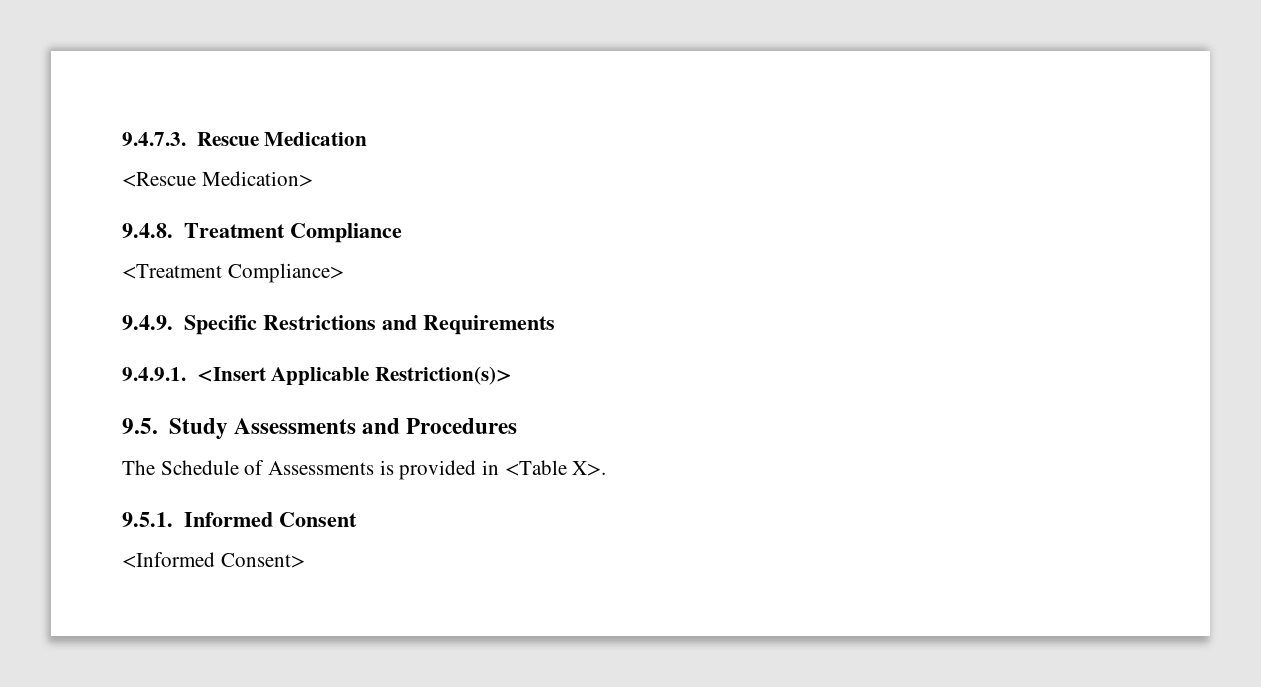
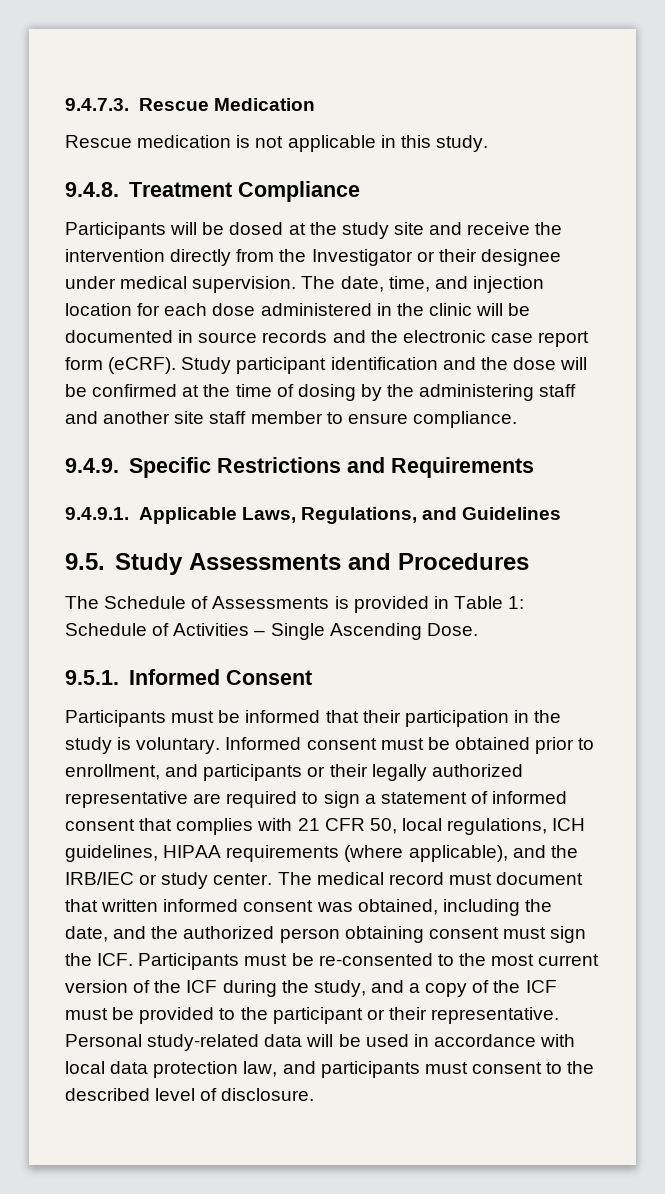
- <Rescue Medication>
+ Rescue medication is not applicable in this study.
  9.4.8. Treatment Compliance
- <Treatment Compliance>
+ Participants will be dosed at the study site and receive the intervention directly from the Investigator or their designee under medical supervision. The date, time, and injection location for each dose administered in the clinic will be documented in source records and the electronic case report form (eCRF). Study participant identification and the dose will be confirmed at the time of dosing by the administering staff and another site staff member to ensure compliance.
- 9.4.9.1. <Insert Applicable Restriction(s)>
+ 9.4.9.1. Applicable Laws, Regulations, and Guidelines
- The Schedule of Assessments is provided in <Table X>.
+ The Schedule of Assessments is provided in Table 1: Schedule of Activities – Single Ascending Dose.
  9.5.1. Informed Consent
- <Informed Consent>
+ Participants must be informed that their participation in the study is voluntary. Informed consent must be obtained prior to enrollment, and participants or their legally authorized representative are required to sign a statement of informed consent that complies with 21 CFR 50, local regulations, ICH guidelines, HIPAA requirements (where applicable), and the IRB/IEC or study center. The medical record must document that written informed consent was obtained, including the date, and the authorized person obtaining consent must sign the ICF. Participants must be re-consented to the most current version of the ICF during the study, and a copy of the ICF must be provided to the participant or their representative. Personal study-related data will be used in accordance with local data protection law, and participants must consent to the described level of disclosure.

